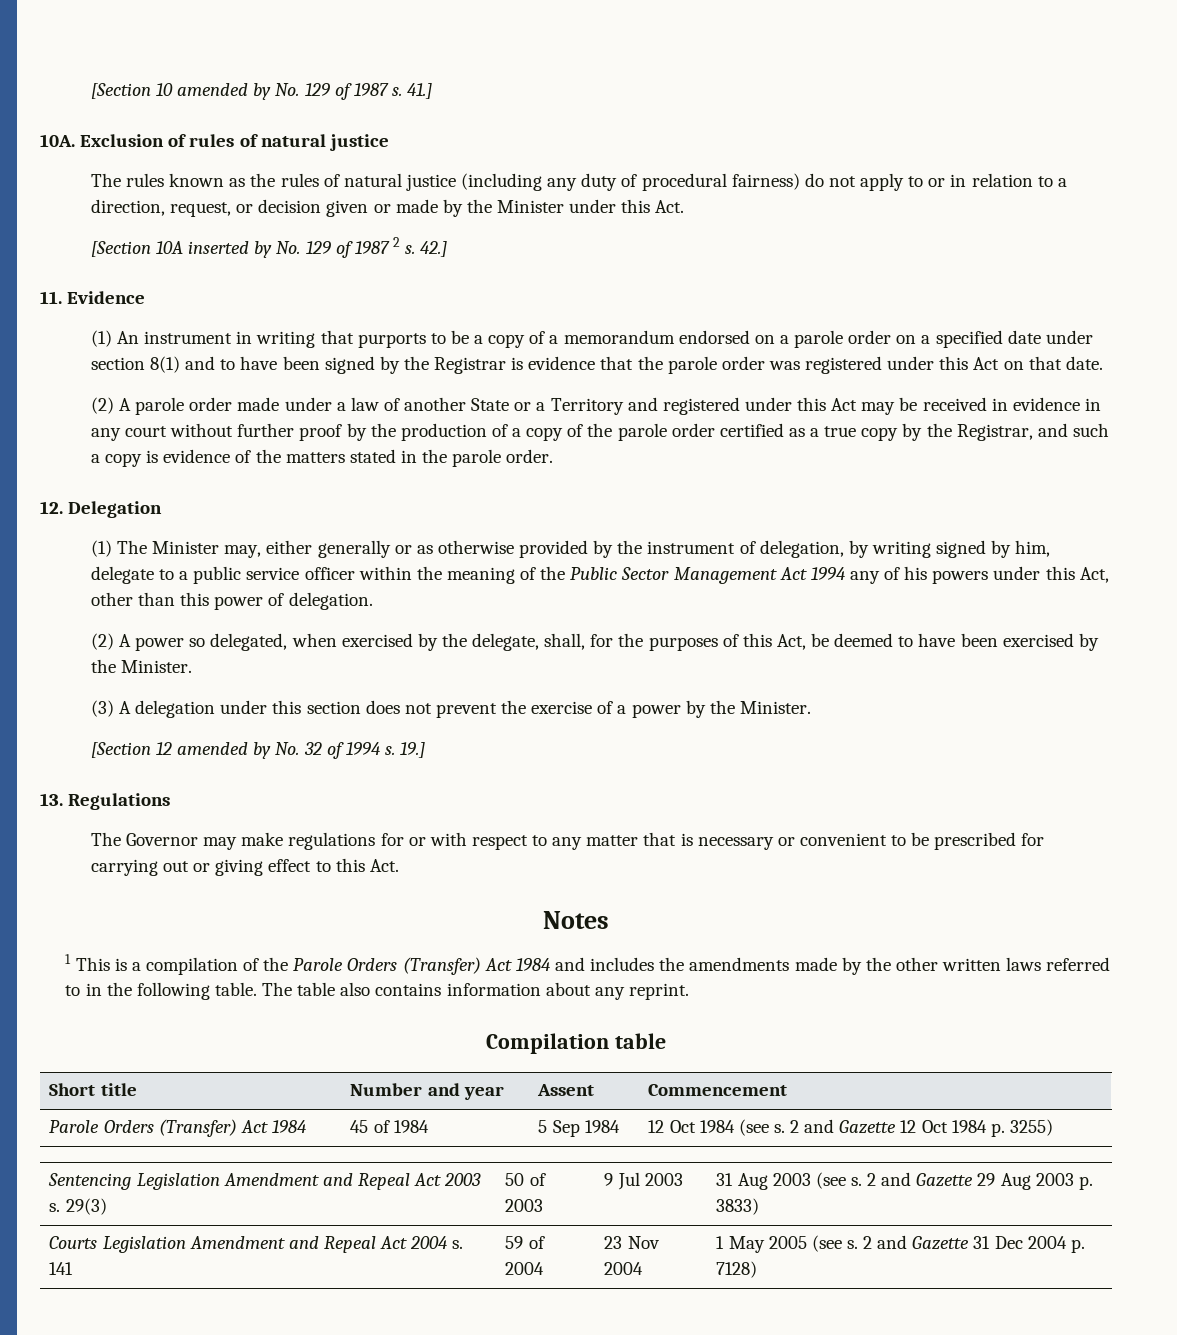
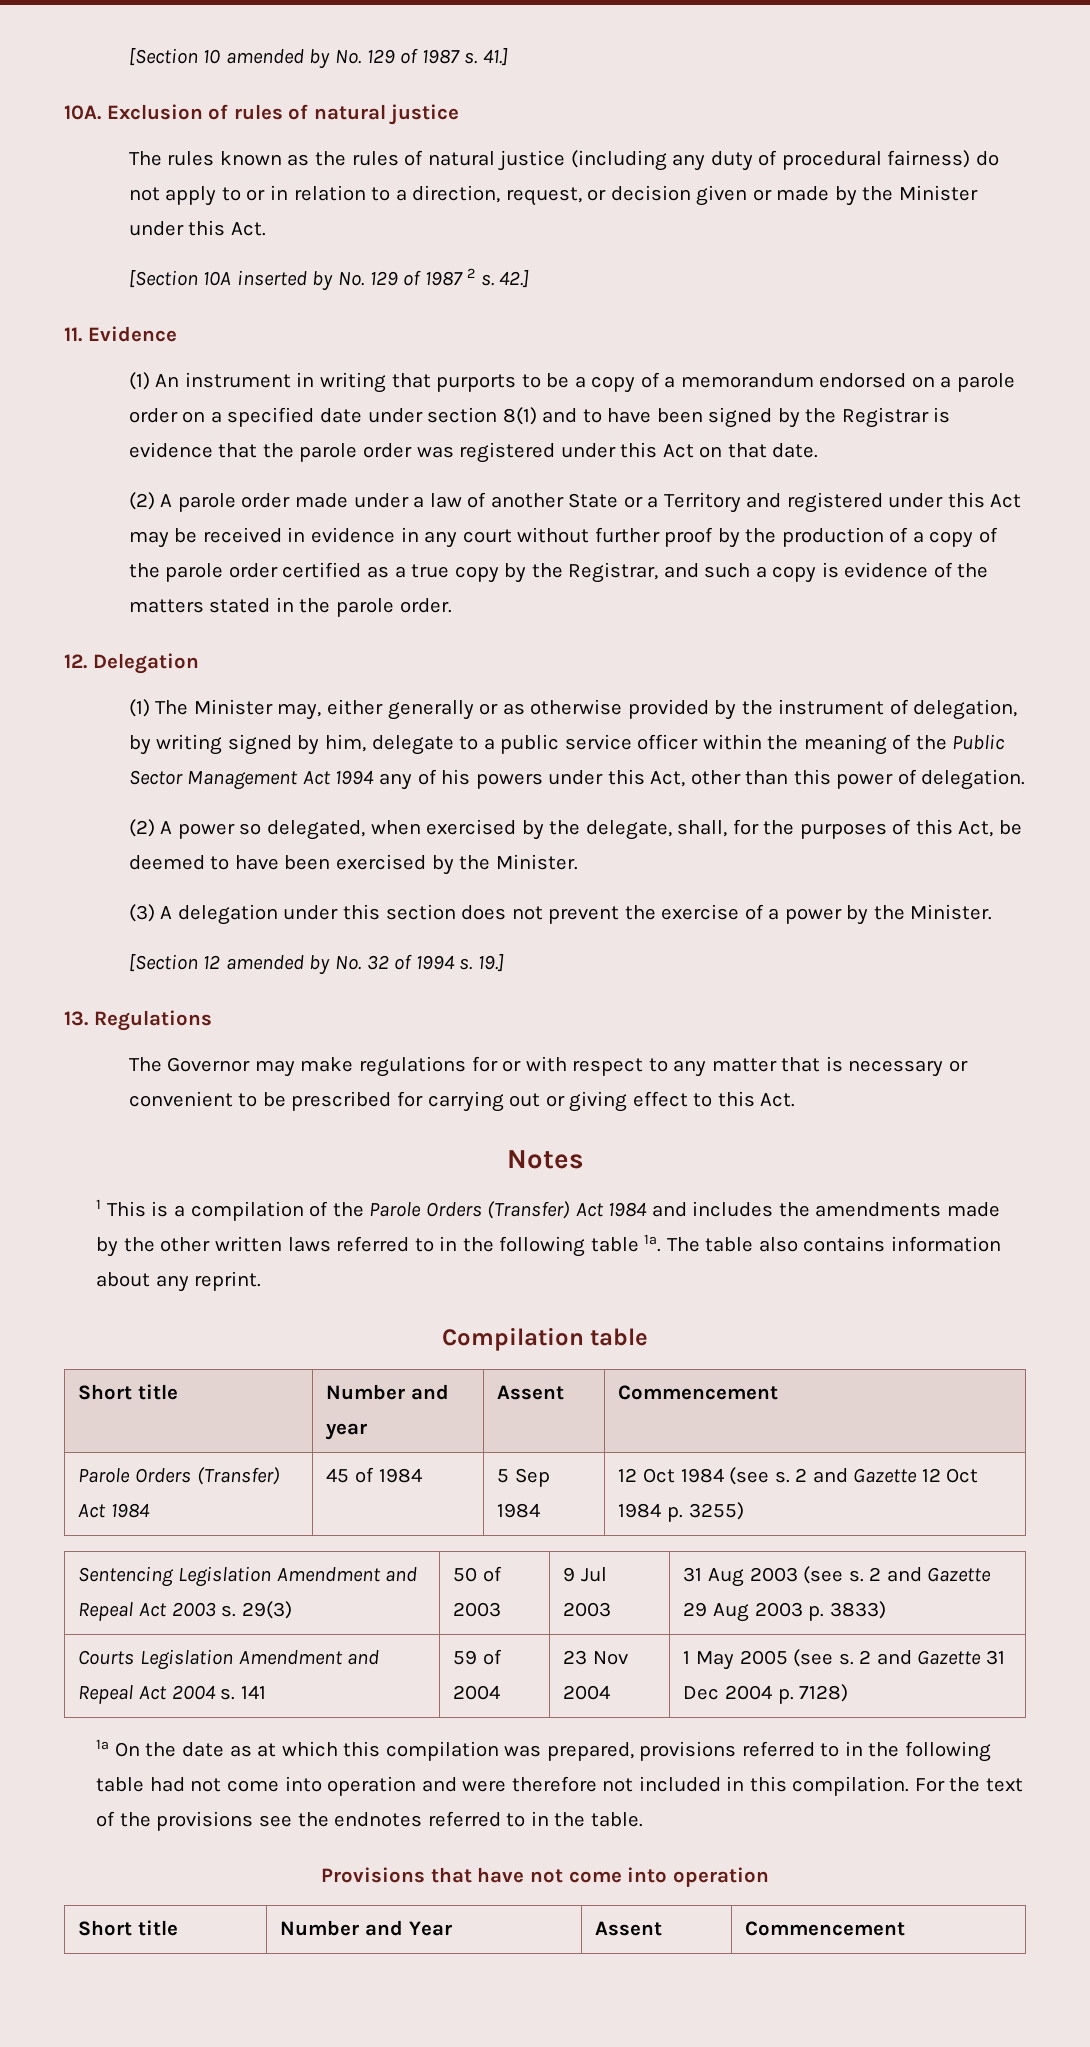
- 1 This is a compilation of the Parole Orders (Transfer) Act 1984 and includes the amendments made by the other written laws referred to in the following table.
+ 1 This is a compilation of the Parole Orders (Transfer) Act 1984 and includes the amendments made by the other written laws referred to in the following table 1a.
+ 1a On the date as at which this compilation was prepared, provisions referred to in the following table had not come into operation and were therefore not included in this compilation. For the text of the provisions see the endnotes referred to in the table.
+ Provisions that have not come into operation
+ Short title | Number and Year | Assent | Commencement

